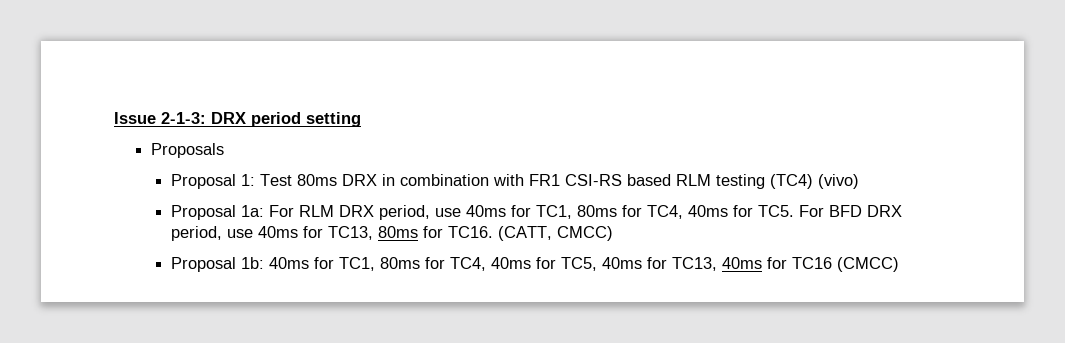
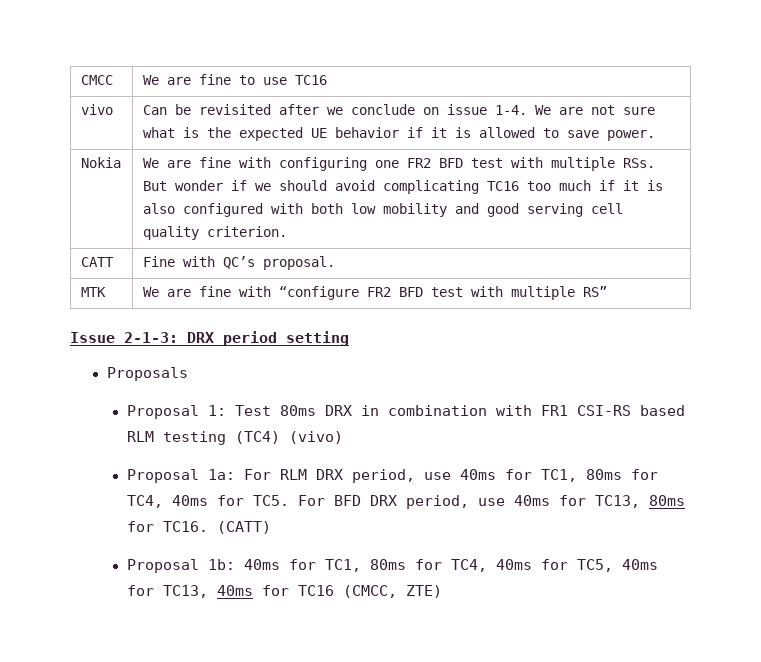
+ CMCC | We are fine to use TC16
+ vivo | Can be revisited after we conclude on issue 1-4. We are not sure what is the expected UE behavior if it is allowed to save power.
+ Nokia | We are fine with configuring one FR2 BFD test with multiple RSs. But wonder if we should avoid complicating TC16 too much if it is also configured with both low mobility and good serving cell quality criterion.
+ CATT | Fine with QC’s proposal.
+ MTK | We are fine with “configure FR2 BFD test with multiple RS”
- (CATT, CMCC)
+ (CATT)
- Proposal 1b: 40ms for TC1, 80ms for TC4, 40ms for TC5, 40ms for TC13, 40ms for TC16 (CMCC)
+ Proposal 1b: 40ms for TC1, 80ms for TC4, 40ms for TC5, 40ms for TC13, 40ms for TC16 (CMCC, ZTE)

